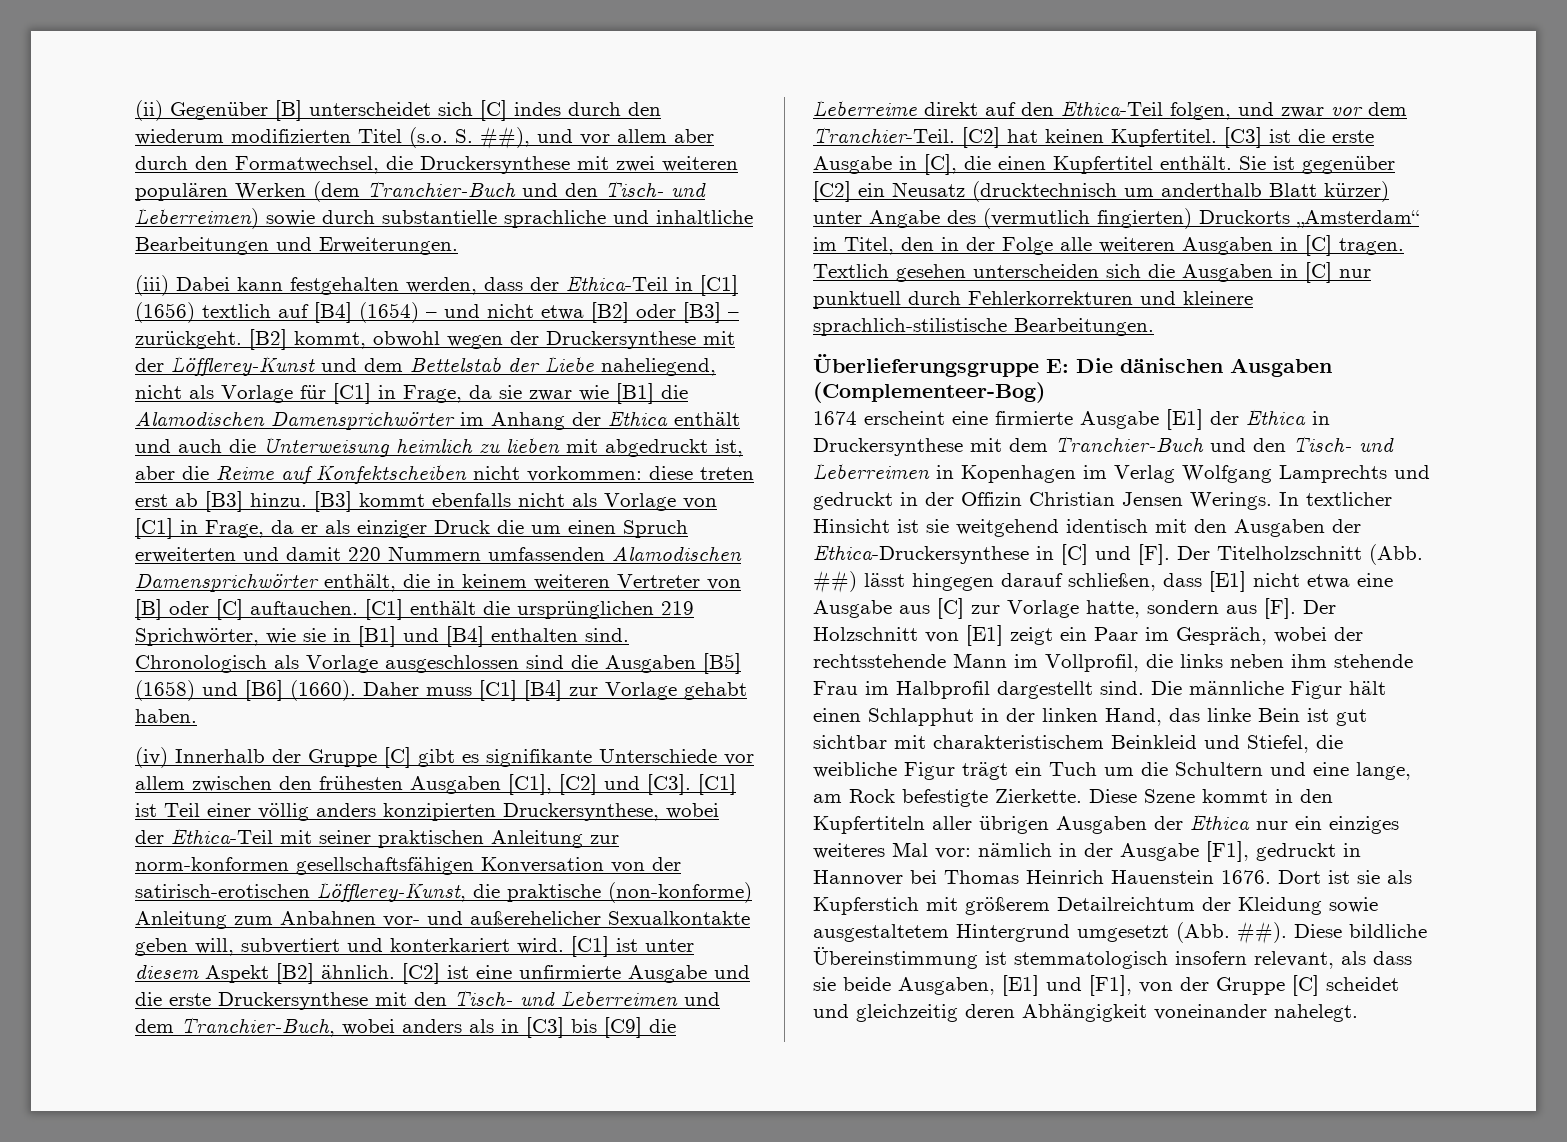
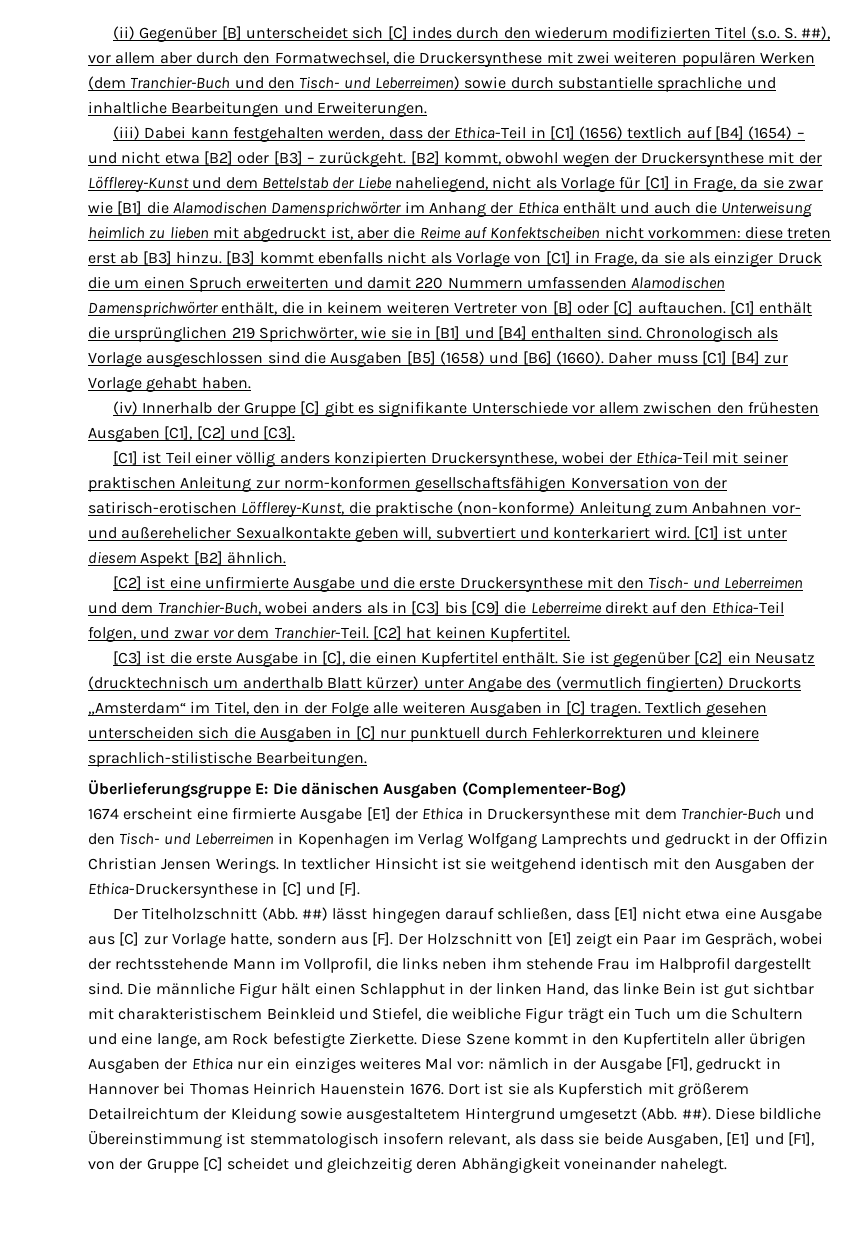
- (ii) Gegenüber [B] unterscheidet sich [C] indes durch den wiederum modifizierten Titel (s.o. S. ##), und vor allem aber durch den Formatwechsel, die Druckersynthese mit zwei weiteren populären Werken (dem Tranchier-Buch und den Tisch- und Leberreimen) sowie durch substantielle sprachliche und inhaltliche Bearbeitungen und Erweiterungen.
+ (ii) Gegenüber [B] unterscheidet sich [C] indes durch den wiederum modifizierten Titel (s.o. S. ##), vor allem aber durch den Formatwechsel, die Druckersynthese mit zwei weiteren populären Werken (dem Tranchier-Buch und den Tisch- und Leberreimen) sowie durch substantielle sprachliche und inhaltliche Bearbeitungen und Erweiterungen.
- [B3] kommt ebenfalls nicht als Vorlage von [C1] in Frage, da er als einziger Druck die um einen Spruch erweiterten und damit 220 Nummern umfassenden Alamodischen Damensprichwörter enthält, die in keinem weiteren Vertreter von [B] oder [C] auftauchen.
+ [B3] kommt ebenfalls nicht als Vorlage von [C1] in Frage, da sie als einziger Druck die um einen Spruch erweiterten und damit 220 Nummern umfassenden Alamodischen Damensprichwörter enthält, die in keinem weiteren Vertreter von [B] oder [C] auftauchen.
- (iv) Innerhalb der Gruppe [C] gibt es signifikante Unterschiede vor allem zwischen den frühesten Ausgaben [C1], [C2] und [C3]. [C1] ist Teil einer völlig anders konzipierten Druckersynthese, wobei der Ethica-Teil mit seiner praktischen Anleitung zur norm-konformen gesellschaftsfähigen Konversation von der satirisch-erotischen Löfflerey-Kunst, die praktische (non-konforme) Anleitung zum Anbahnen vor- und außerehelicher Sexualkontakte geben will, subvertiert und konterkariert wird.
+ (iv) Innerhalb der Gruppe [C] gibt es signifikante Unterschiede vor allem zwischen den frühesten Ausgaben [C1], [C2] und [C3].
+ [C1] ist Teil einer völlig anders konzipierten Druckersynthese, wobei der Ethica-Teil mit seiner praktischen Anleitung zur norm-konformen gesellschaftsfähigen Konversation von der satirisch-erotischen Löfflerey-Kunst, die praktische (non-konforme) Anleitung zum Anbahnen vor- und außerehelicher Sexualkontakte geben will, subvertiert und konterkariert wird.
- [C1] ist unter diesem Aspekt [B2] ähnlich. [C2] ist eine unfirmierte Ausgabe und die erste Druckersynthese mit den Tisch- und Leberreimen und dem Tranchier-Buch, wobei anders als in [C3] bis [C9] die Leberreime direkt auf den Ethica-Teil folgen, und zwar vor dem Tranchier-Teil.
+ [C1] ist unter diesem Aspekt [B2] ähnlich.
+ [C2] ist eine unfirmierte Ausgabe und die erste Druckersynthese mit den Tisch- und Leberreimen und dem Tranchier-Buch, wobei anders als in [C3] bis [C9] die Leberreime direkt auf den Ethica-Teil folgen, und zwar vor dem Tranchier-Teil.
- [C2] hat keinen Kupfertitel. [C3] ist die erste Ausgabe in [C], die einen Kupfertitel enthält.
+ [C2] hat keinen Kupfertitel.
+ [C3] ist die erste Ausgabe in [C], die einen Kupfertitel enthält.
- In textlicher Hinsicht ist sie weitgehend identisch mit den Ausgaben der Ethica-Druckersynthese in [C] und [F]. Der Titelholzschnitt (Abb. ##) lässt hingegen darauf schließen, dass [E1] nicht etwa eine Ausgabe aus [C] zur Vorlage hatte, sondern aus [F]. Der Holzschnitt von [E1] zeigt ein Paar im Gespräch, wobei der rechtsstehende Mann im Vollprofil, die links neben ihm stehende Frau im Halbprofil dargestellt sind.
+ In textlicher Hinsicht ist sie weitgehend identisch mit den Ausgaben der Ethica-Druckersynthese in [C] und [F].
+ Der Titelholzschnitt (Abb. ##) lässt hingegen darauf schließen, dass [E1] nicht etwa eine Ausgabe aus [C] zur Vorlage hatte, sondern aus [F]. Der Holzschnitt von [E1] zeigt ein Paar im Gespräch, wobei der rechtsstehende Mann im Vollprofil, die links neben ihm stehende Frau im Halbprofil dargestellt sind.

